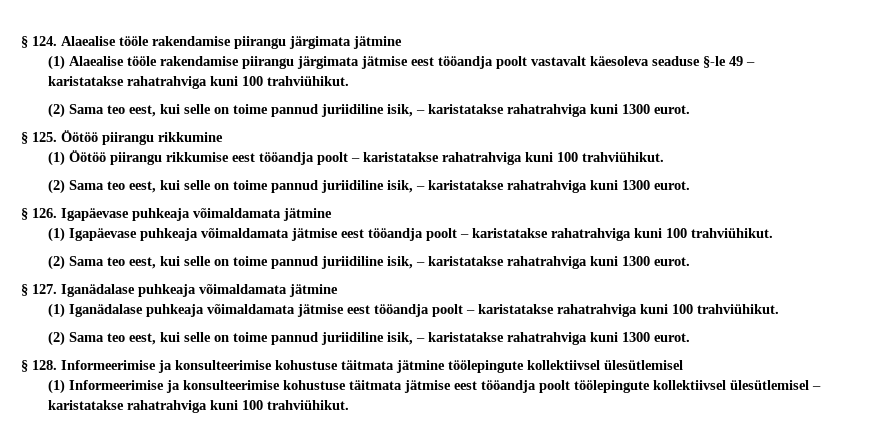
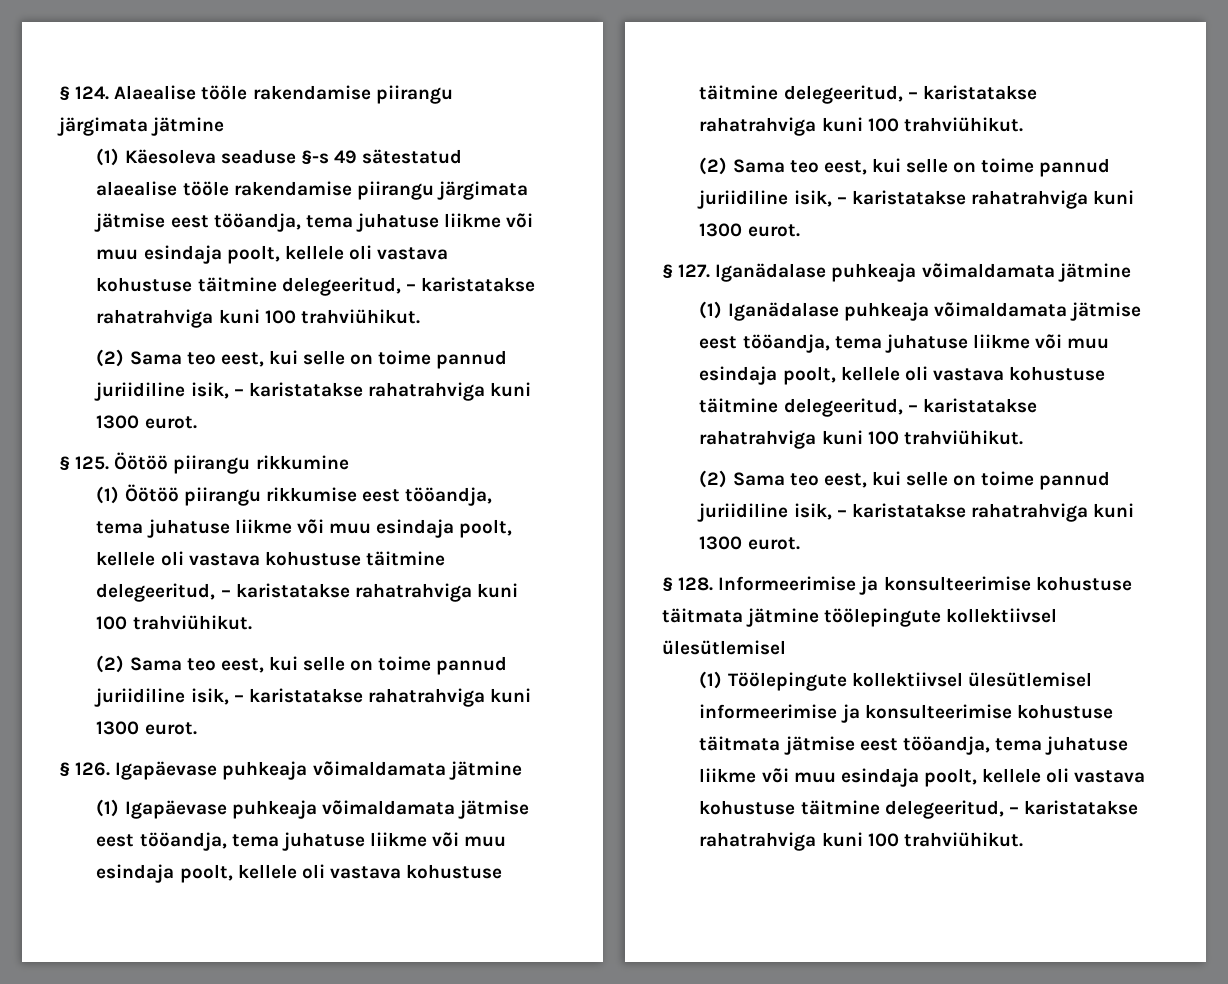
- (1) Alaealise tööle rakendamise piirangu järgimata jätmise eest tööandja poolt vastavalt käesoleva seaduse §-le 49 – karistatakse rahatrahviga kuni 100 trahviühikut.
+ (1) Käesoleva seaduse §-s 49 sätestatud alaealise tööle rakendamise piirangu järgimata jätmise eest tööandja, tema juhatuse liikme või muu esindaja poolt, kellele oli vastava kohustuse täitmine delegeeritud, – karistatakse rahatrahviga kuni 100 trahviühikut.
- (1) Öötöö piirangu rikkumise eest tööandja poolt – karistatakse rahatrahviga kuni 100 trahviühikut.
+ (1) Öötöö piirangu rikkumise eest tööandja, tema juhatuse liikme või muu esindaja poolt, kellele oli vastava kohustuse täitmine delegeeritud, – karistatakse rahatrahviga kuni 100 trahviühikut.
- (1) Igapäevase puhkeaja võimaldamata jätmise eest tööandja poolt – karistatakse rahatrahviga kuni 100 trahviühikut.
+ (1) Igapäevase puhkeaja võimaldamata jätmise eest tööandja, tema juhatuse liikme või muu esindaja poolt, kellele oli vastava kohustuse täitmine delegeeritud, – karistatakse rahatrahviga kuni 100 trahviühikut.
- (1) Iganädalase puhkeaja võimaldamata jätmise eest tööandja poolt – karistatakse rahatrahviga kuni 100 trahviühikut.
+ (1) Iganädalase puhkeaja võimaldamata jätmise eest tööandja, tema juhatuse liikme või muu esindaja poolt, kellele oli vastava kohustuse täitmine delegeeritud, – karistatakse rahatrahviga kuni 100 trahviühikut.
- (1) Informeerimise ja konsulteerimise kohustuse täitmata jätmise eest tööandja poolt töölepingute kollektiivsel ülesütlemisel – karistatakse rahatrahviga kuni 100 trahviühikut.
+ (1) Töölepingute kollektiivsel ülesütlemisel informeerimise ja konsulteerimise kohustuse täitmata jätmise eest tööandja, tema juhatuse liikme või muu esindaja poolt, kellele oli vastava kohustuse täitmine delegeeritud, – karistatakse rahatrahviga kuni 100 trahviühikut.

